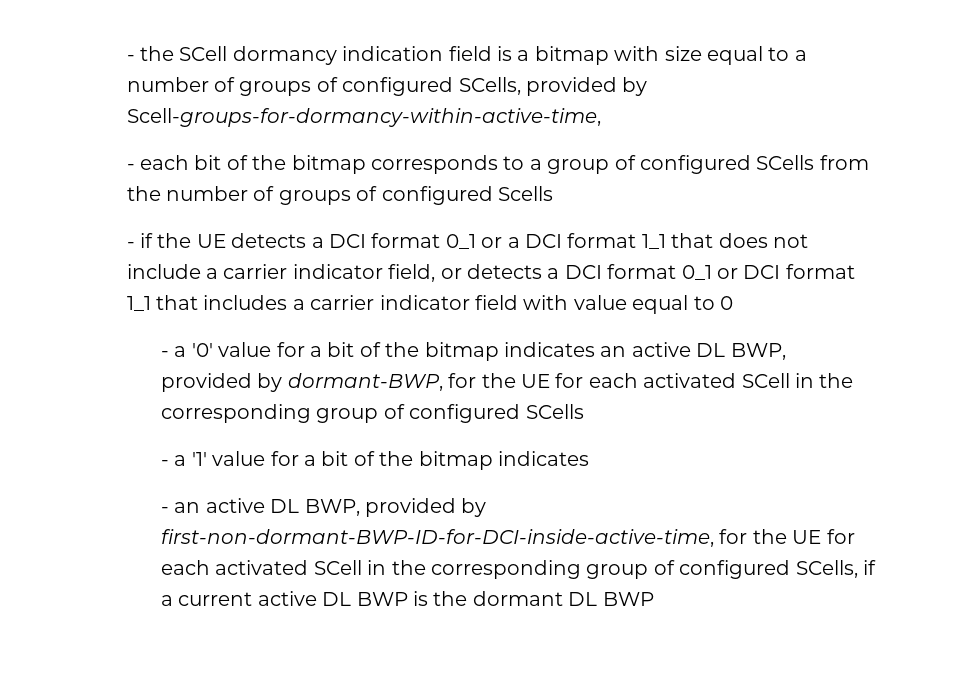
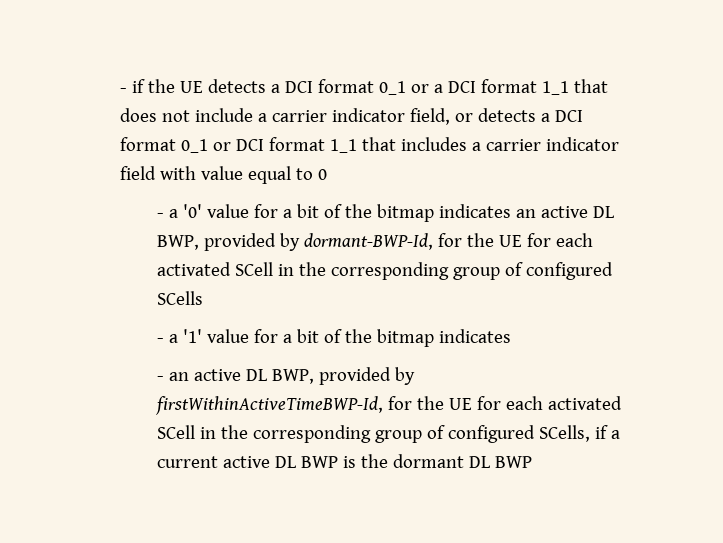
- - the SCell dormancy indication field is a bitmap with size equal to a number of groups of configured SCells, provided by Scell-groups-for-dormancy-within-active-time,
- - each bit of the bitmap corresponds to a group of configured SCells from the number of groups of configured Scells
- - a '0' value for a bit of the bitmap indicates an active DL BWP, provided by dormant-BWP, for the UE for each activated SCell in the corresponding group of configured SCells
+ - a '0' value for a bit of the bitmap indicates an active DL BWP, provided by dormant-BWP-Id, for the UE for each activated SCell in the corresponding group of configured SCells
- - an active DL BWP, provided by first-non-dormant-BWP-ID-for-DCI-inside-active-time, for the UE for each activated SCell in the corresponding group of configured SCells, if a current active DL BWP is the dormant DL BWP
+ - an active DL BWP, provided by firstWithinActiveTimeBWP-Id, for the UE for each activated SCell in the corresponding group of configured SCells, if a current active DL BWP is the dormant DL BWP

